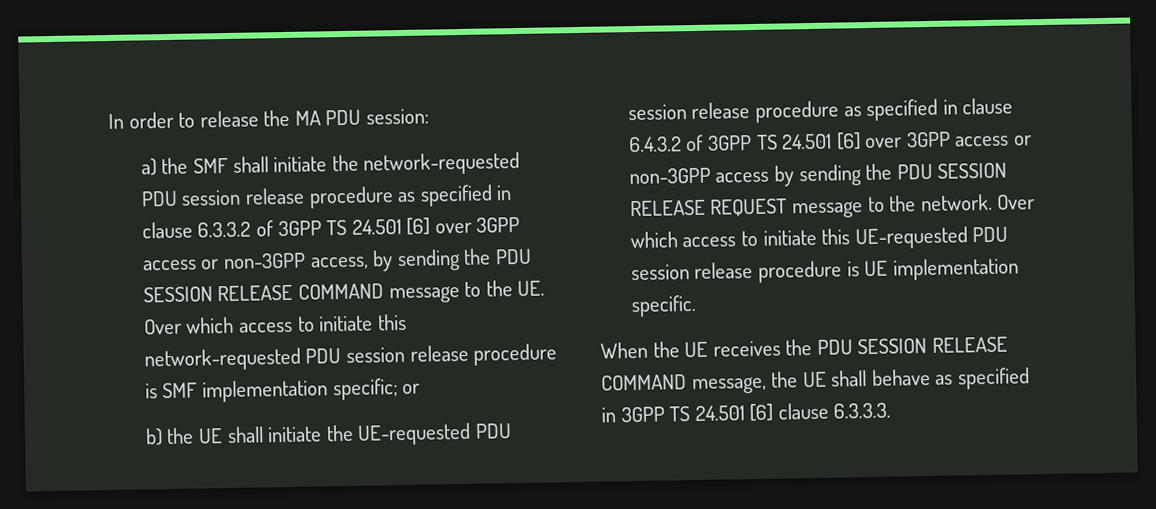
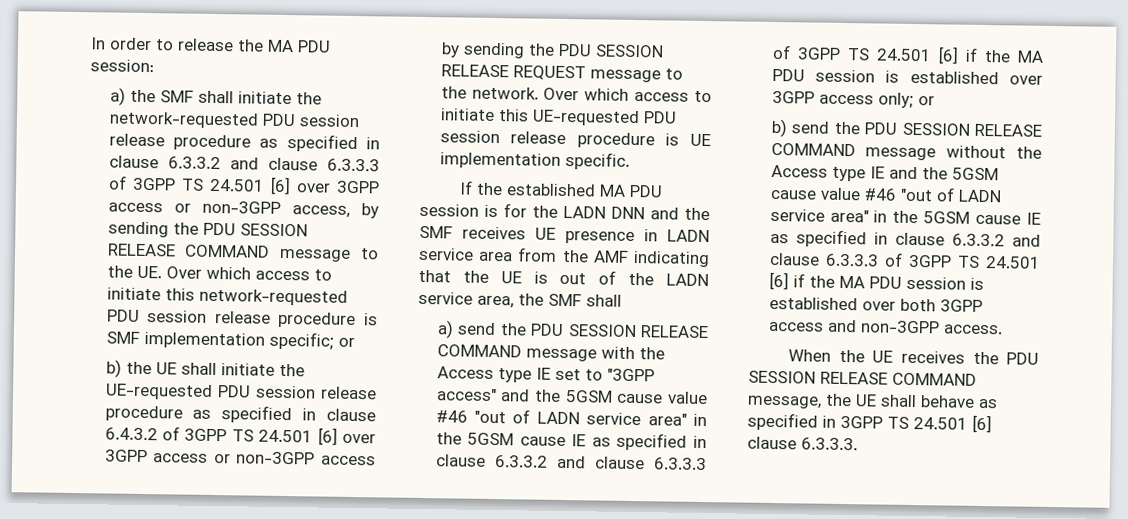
- a) the SMF shall initiate the network-requested PDU session release procedure as specified in clause 6.3.3.2 of 3GPP TS 24.501 [6] over 3GPP access or non-3GPP access, by sending the PDU SESSION RELEASE COMMAND message to the UE. Over which access to initiate this network-requested PDU session release procedure is SMF implementation specific; or
+ a) the SMF shall initiate the network-requested PDU session release procedure as specified in clause 6.3.3.2 and clause 6.3.3.3 of 3GPP TS 24.501 [6] over 3GPP access or non-3GPP access, by sending the PDU SESSION RELEASE COMMAND message to the UE. Over which access to initiate this network-requested PDU session release procedure is SMF implementation specific; or
+ If the established MA PDU session is for the LADN DNN and the SMF receives UE presence in LADN service area from the AMF indicating that the UE is out of the LADN service area, the SMF shall
+ a) send the PDU SESSION RELEASE COMMAND message with the Access type IE set to "3GPP access" and the 5GSM cause value #46 "out of LADN service area" in the 5GSM cause IE as specified in clause 6.3.3.2 and clause 6.3.3.3 of 3GPP TS 24.501 [6] if the MA PDU session is established over 3GPP access only; or
+ b) send the PDU SESSION RELEASE COMMAND message without the Access type IE and the 5GSM cause value #46 "out of LADN service area" in the 5GSM cause IE as specified in clause 6.3.3.2 and clause 6.3.3.3 of 3GPP TS 24.501 [6] if the MA PDU session is established over both 3GPP access and non-3GPP access.

